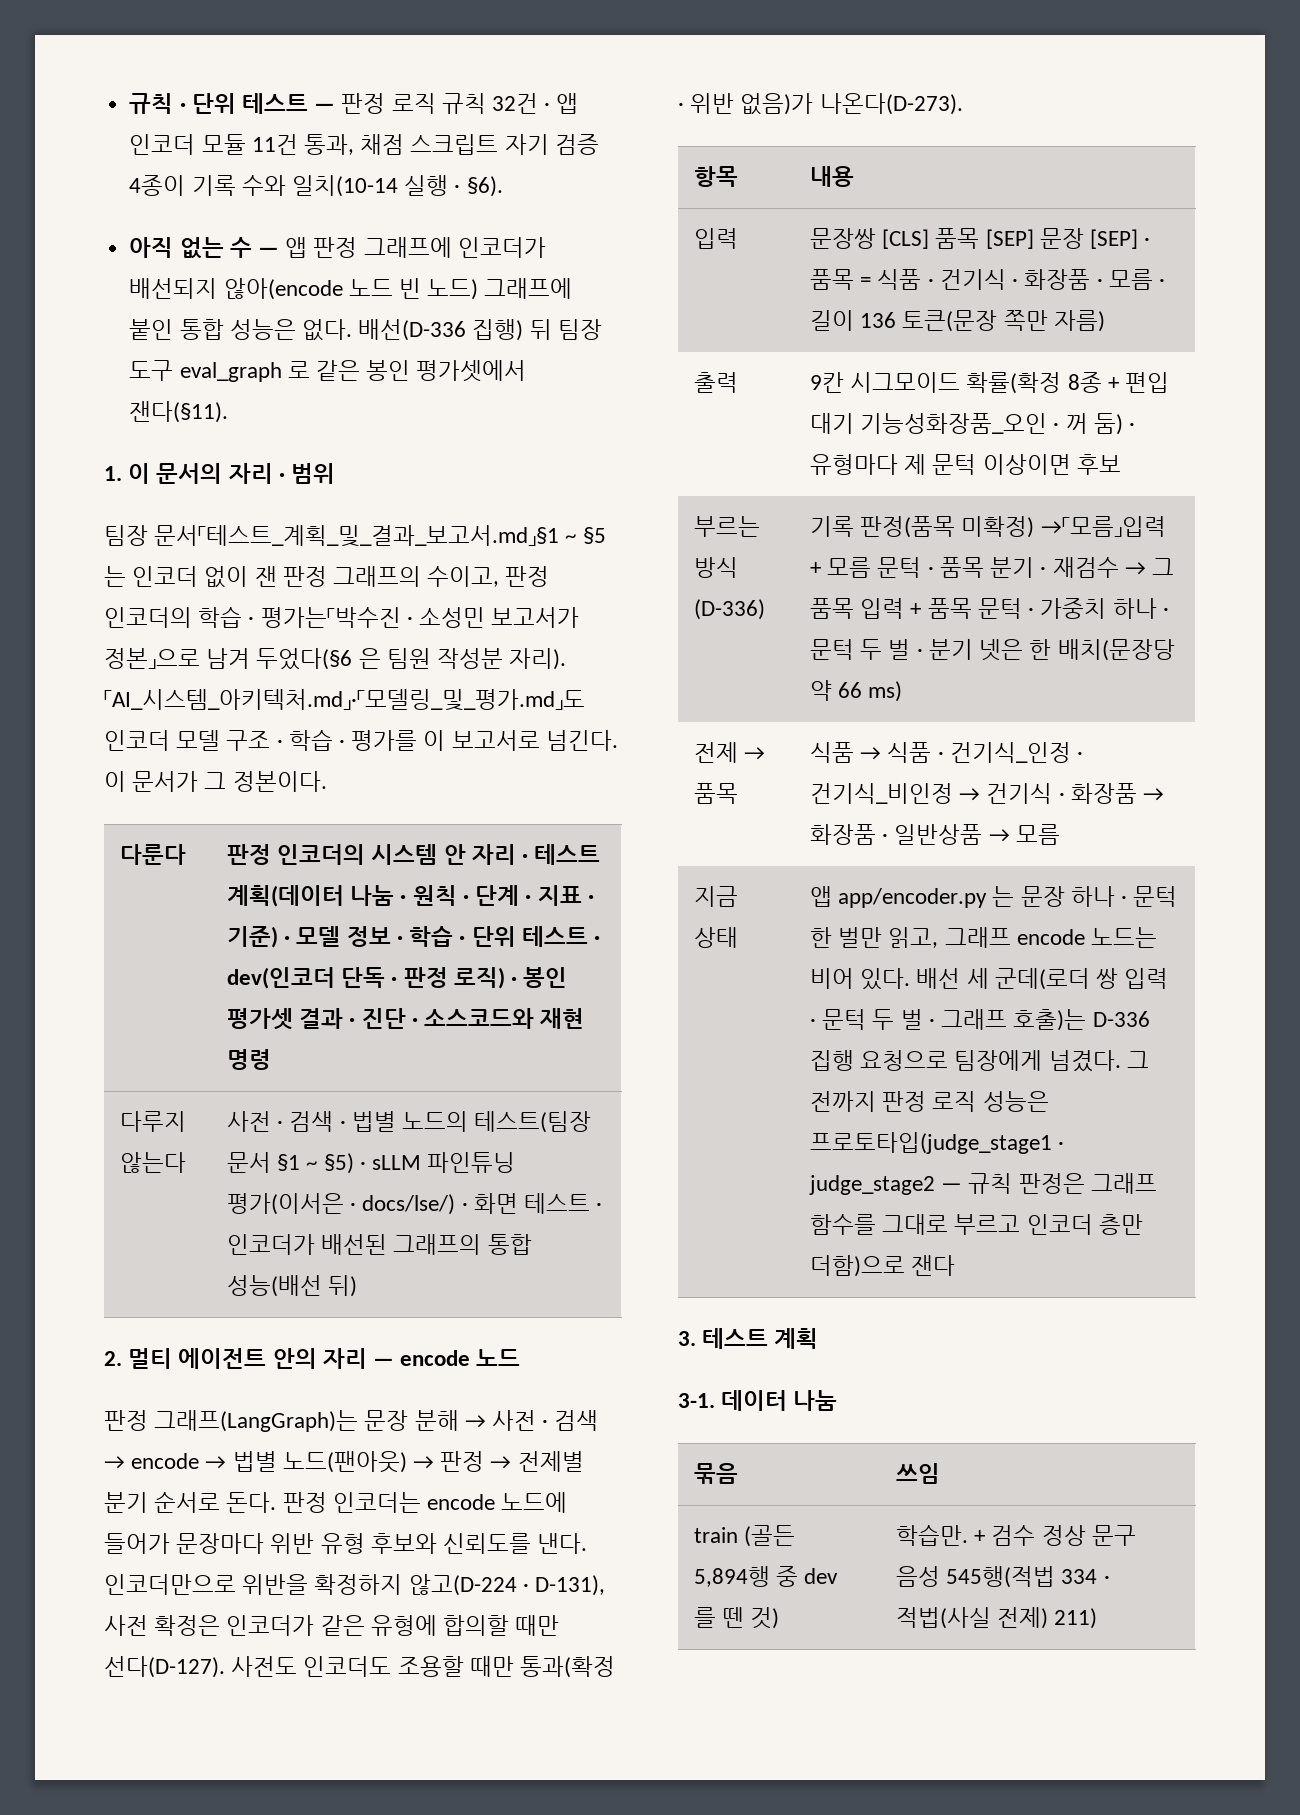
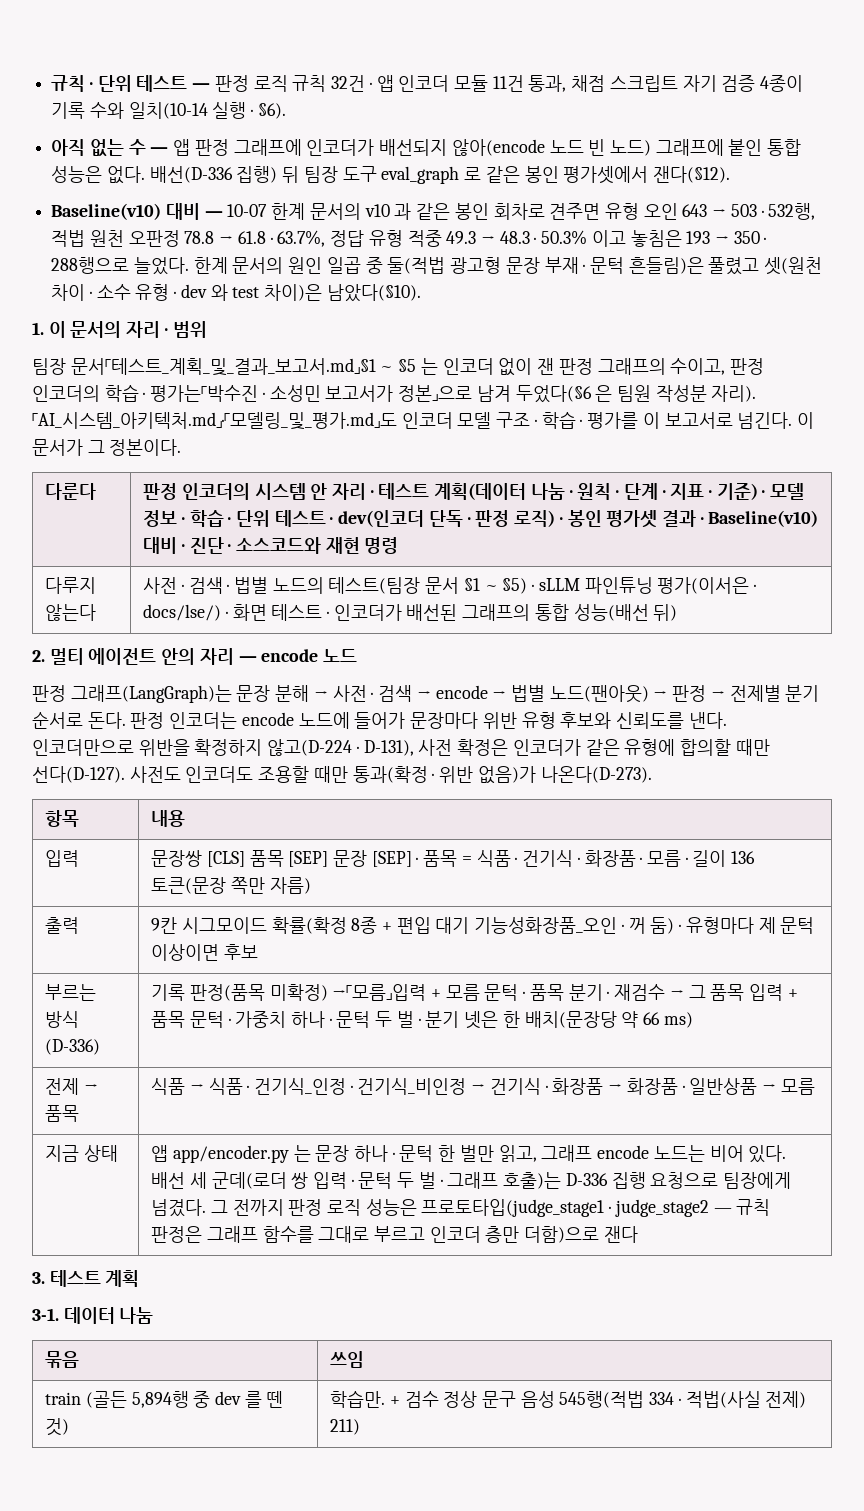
- 배선(D-336 집행) 뒤 팀장 도구 eval_graph 로 같은 봉인 평가셋에서 잰다(§11).
+ 배선(D-336 집행) 뒤 팀장 도구 eval_graph 로 같은 봉인 평가셋에서 잰다(§12).
+ Baseline(v10) 대비 — 10-07 한계 문서의 v10 과 같은 봉인 회차로 견주면 유형 오인 643 → 503 · 532행, 적법 원천 오판정 78.8 → 61.8 · 63.7%, 정답 유형 적중 49.3 → 48.3 · 50.3% 이고 놓침은 193 → 350 · 288행으로 늘었다. 한계 문서의 원인 일곱 중 둘(적법 광고형 문장 부재 · 문턱 흔들림)은 풀렸고 셋(원천 차이 · 소수 유형 · dev 와 test 차이)은 남았다(§10).
- 판정 인코더의 시스템 안 자리 · 테스트 계획(데이터 나눔 · 원칙 · 단계 · 지표 · 기준) · 모델 정보 · 학습 · 단위 테스트 · dev(인코더 단독 · 판정 로직) · 봉인 평가셋 결과 · 진단 · 소스코드와 재현 명령
+ 판정 인코더의 시스템 안 자리 · 테스트 계획(데이터 나눔 · 원칙 · 단계 · 지표 · 기준) · 모델 정보 · 학습 · 단위 테스트 · dev(인코더 단독 · 판정 로직) · 봉인 평가셋 결과 · Baseline(v10) 대비 · 진단 · 소스코드와 재현 명령

